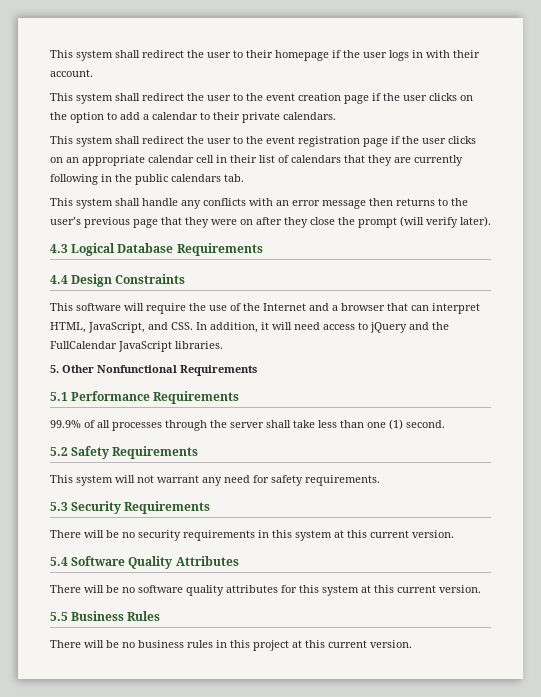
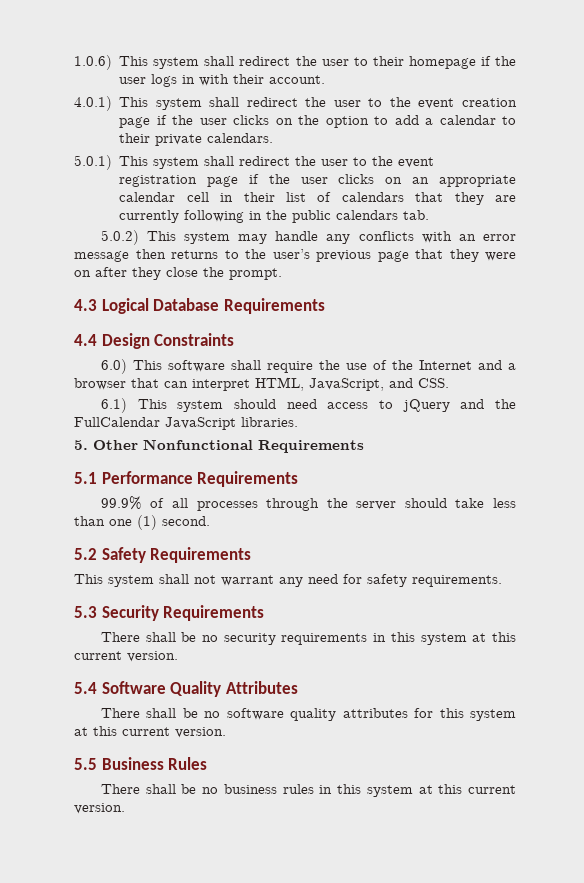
- This system shall redirect the user to their homepage if the user logs in with their account.
+ 1.0.6) This system shall redirect the user to their homepage if the user logs in with their account.
- This system shall redirect the user to the event creation page if the user clicks on the option to add a calendar to their private calendars.
+ 4.0.1) This system shall redirect the user to the event creation page if the user clicks on the option to add a calendar to their private calendars.
- This system shall redirect the user to the event registration page if the user clicks on an appropriate calendar cell in their list of calendars that they are currently following in the public calendars tab.
+ 5.0.1) This system shall redirect the user to the event registration page if the user clicks on an appropriate calendar cell in their list of calendars that they are currently following in the public calendars tab.
- This system shall handle any conflicts with an error message then returns to the user’s previous page that they were on after they close the prompt (will verify later).
+ 5.0.2) This system may handle any conflicts with an error message then returns to the user’s previous page that they were on after they close the prompt.
- This software will require the use of the Internet and a browser that can interpret HTML, JavaScript, and CSS. In addition, it will need access to jQuery and the FullCalendar JavaScript libraries.
+ 6.0) This software shall require the use of the Internet and a browser that can interpret HTML, JavaScript, and CSS.
+ 6.1) This system should need access to jQuery and the FullCalendar JavaScript libraries.
- 99.9% of all processes through the server shall take less than one (1) second.
+ 99.9% of all processes through the server should take less than one (1) second.
- This system will not warrant any need for safety requirements.
+ This system shall not warrant any need for safety requirements.
- There will be no security requirements in this system at this current version.
+ There shall be no security requirements in this system at this current version.
- There will be no software quality attributes for this system at this current version.
+ There shall be no software quality attributes for this system at this current version.
- There will be no business rules in this project at this current version.
+ There shall be no business rules in this system at this current version.

